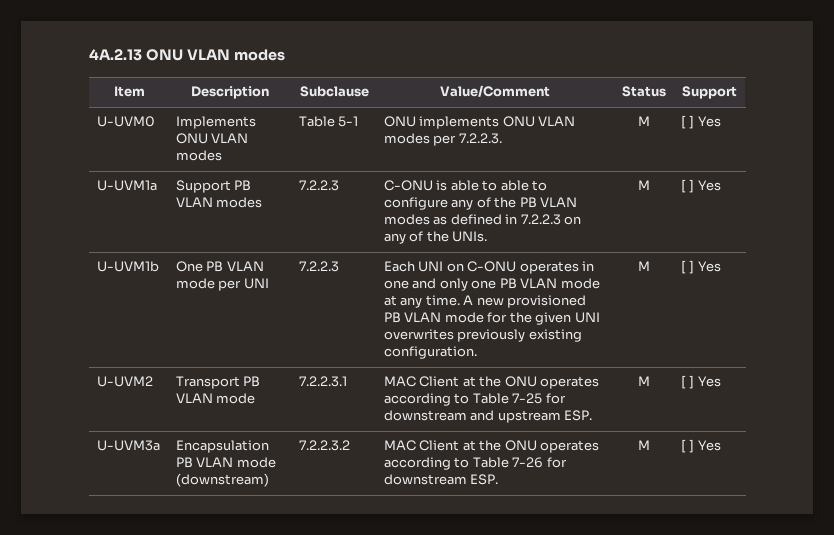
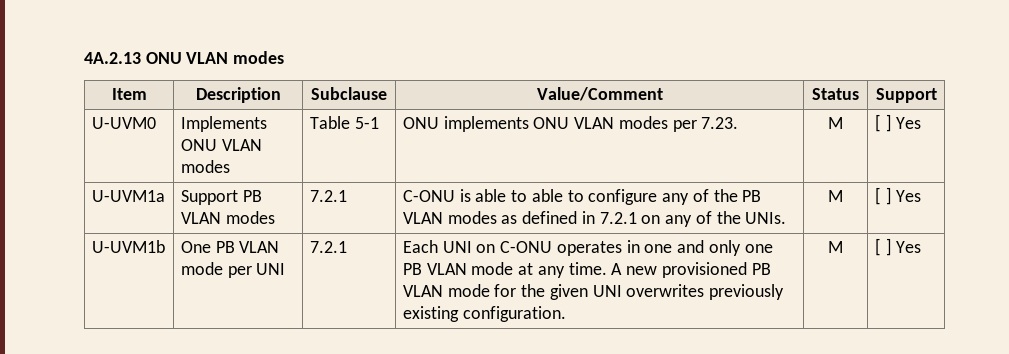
- U-UVM0 | Implements ONU VLAN modes | Table 5-1 | ONU implements ONU VLAN modes per 7.2.2.3. | M | [ ] Yes
+ U-UVM0 | Implements ONU VLAN modes | Table 5-1 | ONU implements ONU VLAN modes per 7.23. | M | [ ] Yes
- U-UVM1a | Support PB VLAN modes | 7.2.2.3 | C-ONU is able to able to configure any of the PB VLAN modes as defined in 7.2.2.3 on any of the UNIs. | M | [ ] Yes
+ U-UVM1a | Support PB VLAN modes | 7.2.1 | C-ONU is able to able to configure any of the PB VLAN modes as defined in 7.2.1 on any of the UNIs. | M | [ ] Yes
- One PB VLAN mode per UNI | 7.2.2.3
+ One PB VLAN mode per UNI | 7.2.1
- U-UVM2 | Transport PB VLAN mode | 7.2.2.3.1 | MAC Client at the ONU operates according to Table 7-25 for downstream and upstream ESP. | M | [ ] Yes
- U-UVM3a | Encapsulation PB VLAN mode (downstream) | 7.2.2.3.2 | MAC Client at the ONU operates according to Table 7-26 for downstream ESP. | M | [ ] Yes

